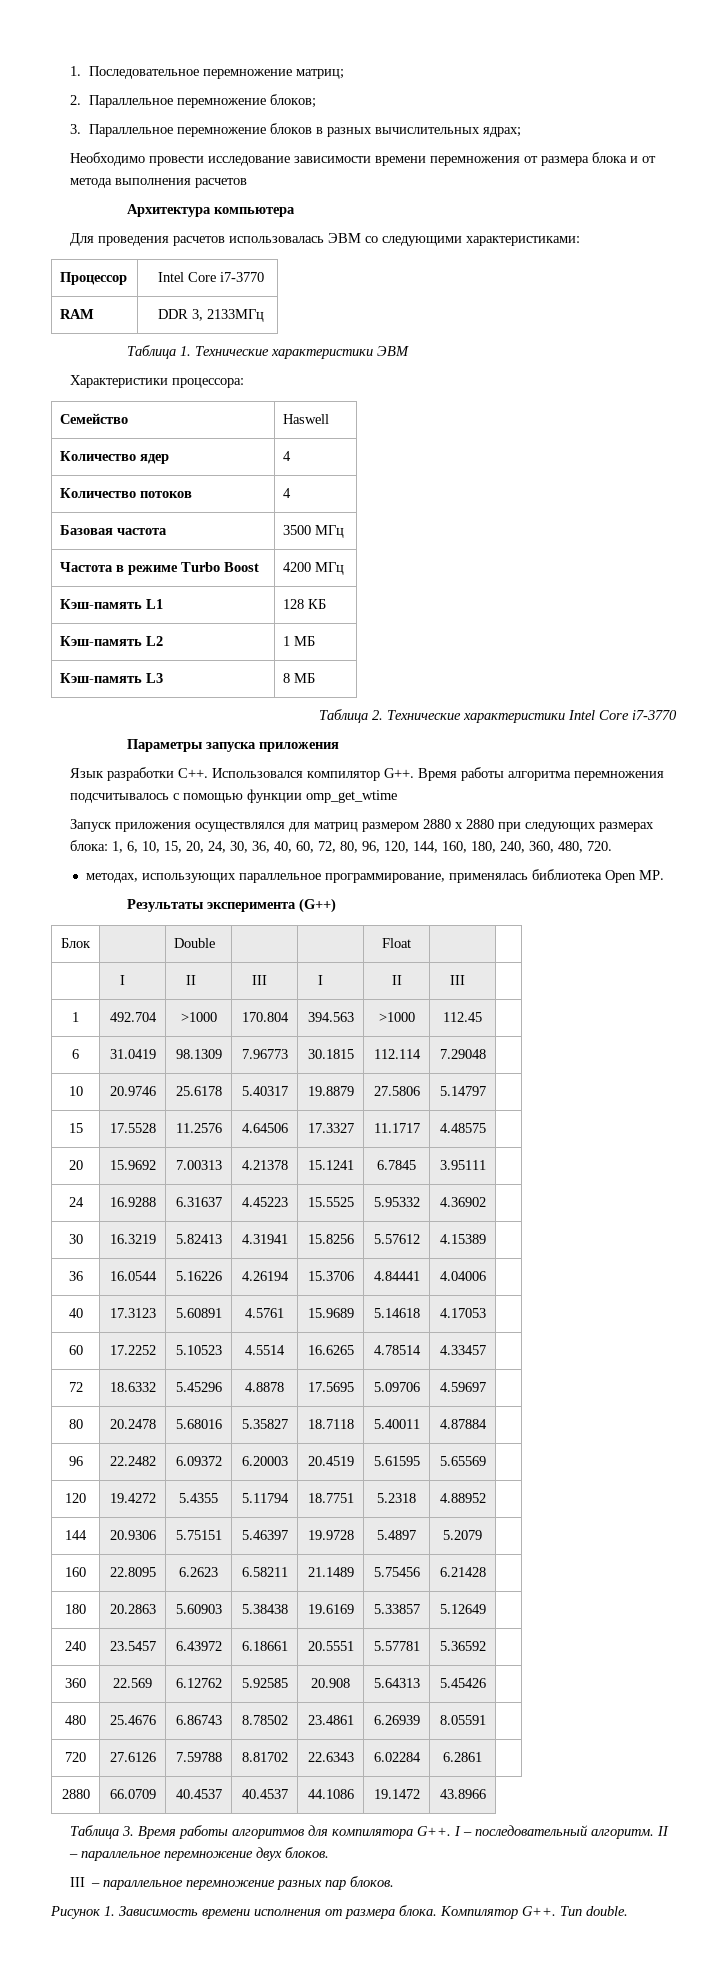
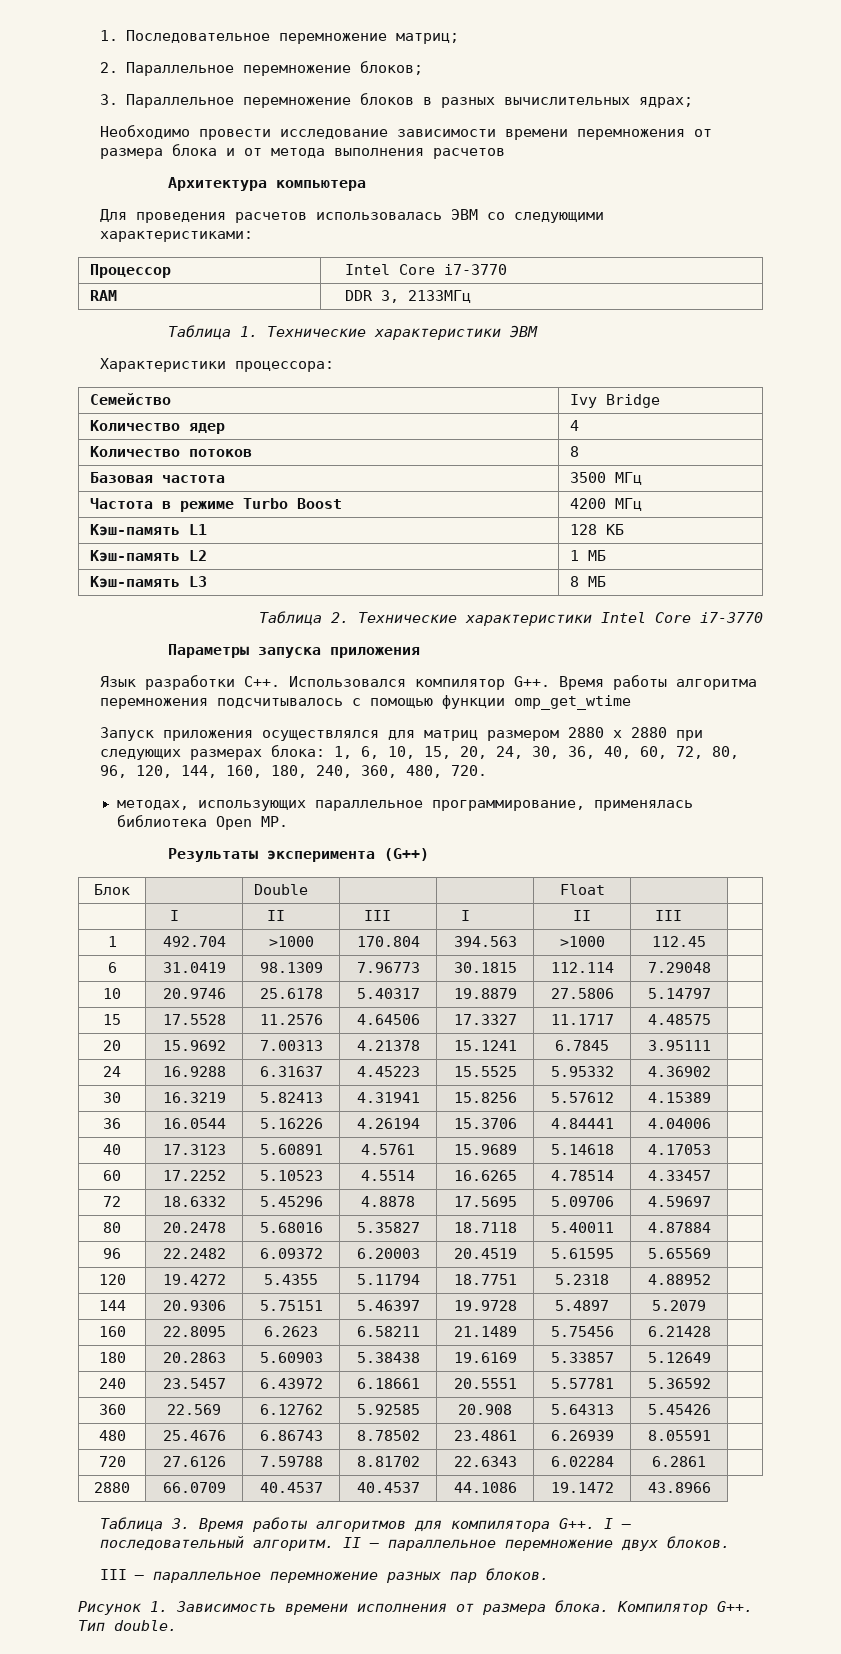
- Семейство | Haswell
+ Семейство | Ivy Bridge
- Количество потоков | 4
+ Количество потоков | 8

